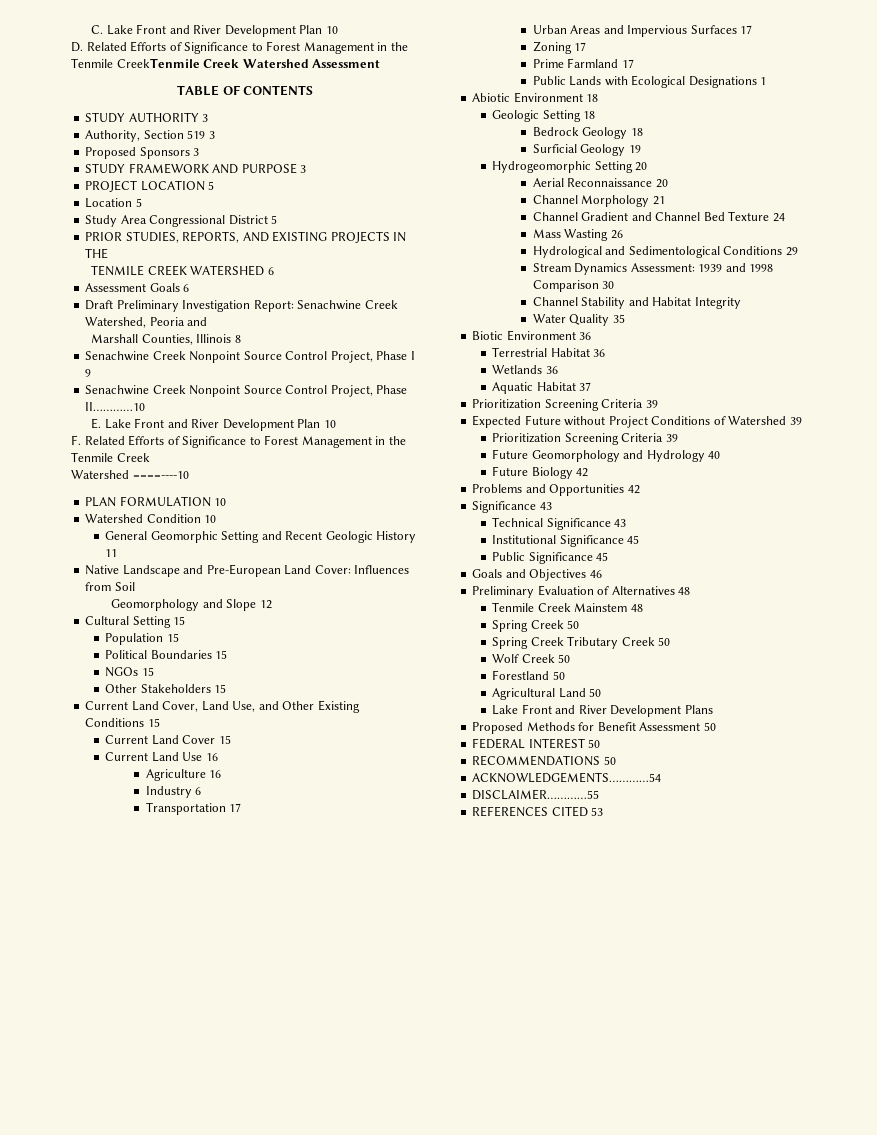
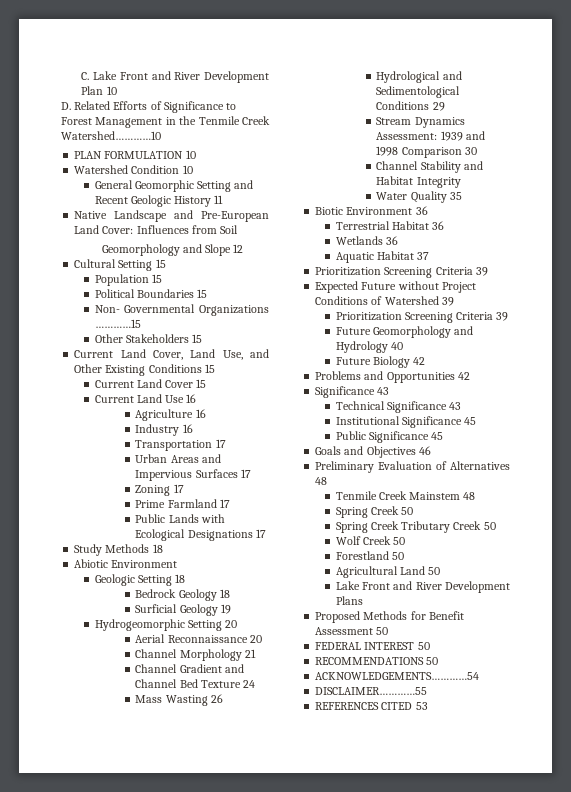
- D. Related Efforts of Significance to Forest Management in the Tenmile CreekTenmile Creek Watershed Assessment
- TABLE OF CONTENTS
- STUDY AUTHORITY 3
- Authority, Section 519 3
- Proposed Sponsors 3
- STUDY FRAMEWORK AND PURPOSE 3
- PROJECT LOCATION 5
- Location 5
- Study Area Congressional District 5
- PRIOR STUDIES, REPORTS, AND EXISTING PROJECTS IN THE
- TENMILE CREEK WATERSHED 6
- Assessment Goals 6
- Draft Preliminary Investigation Report: Senachwine Creek Watershed, Peoria and
- Marshall Counties, Illinois 8
- Senachwine Creek Nonpoint Source Control Project, Phase I 9
- Senachwine Creek Nonpoint Source Control Project, Phase II…………10
- E. Lake Front and River Development Plan 10
- F. Related Efforts of Significance to Forest Management in the Tenmile Creek
- Watershed ====----10
+ D. Related Efforts of Significance to Forest Management in the Tenmile Creek Watershed…………10
- NGOs 15
+ Non- Governmental Organizations …………15
- Industry 6
+ Industry 16
- Public Lands with Ecological Designations 1
+ Public Lands with Ecological Designations 17
+ Study Methods 18
- Abiotic Environment 18
+ Abiotic Environment

